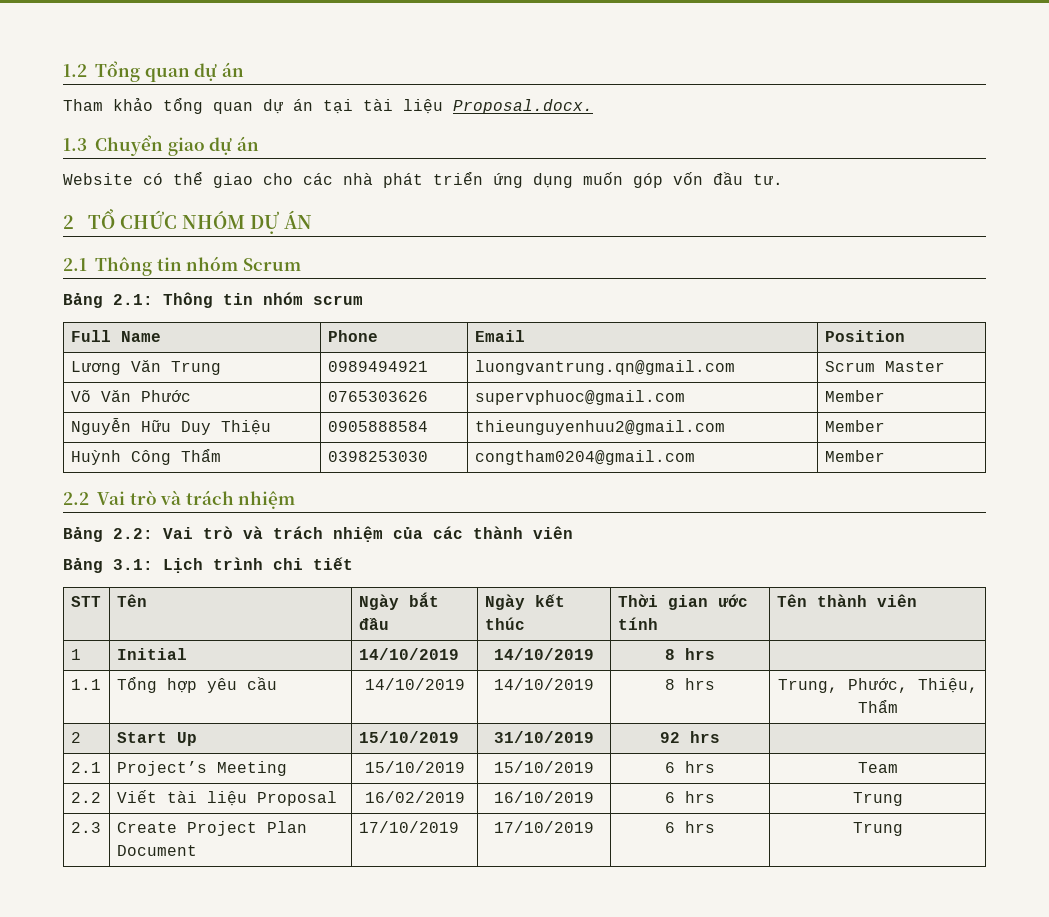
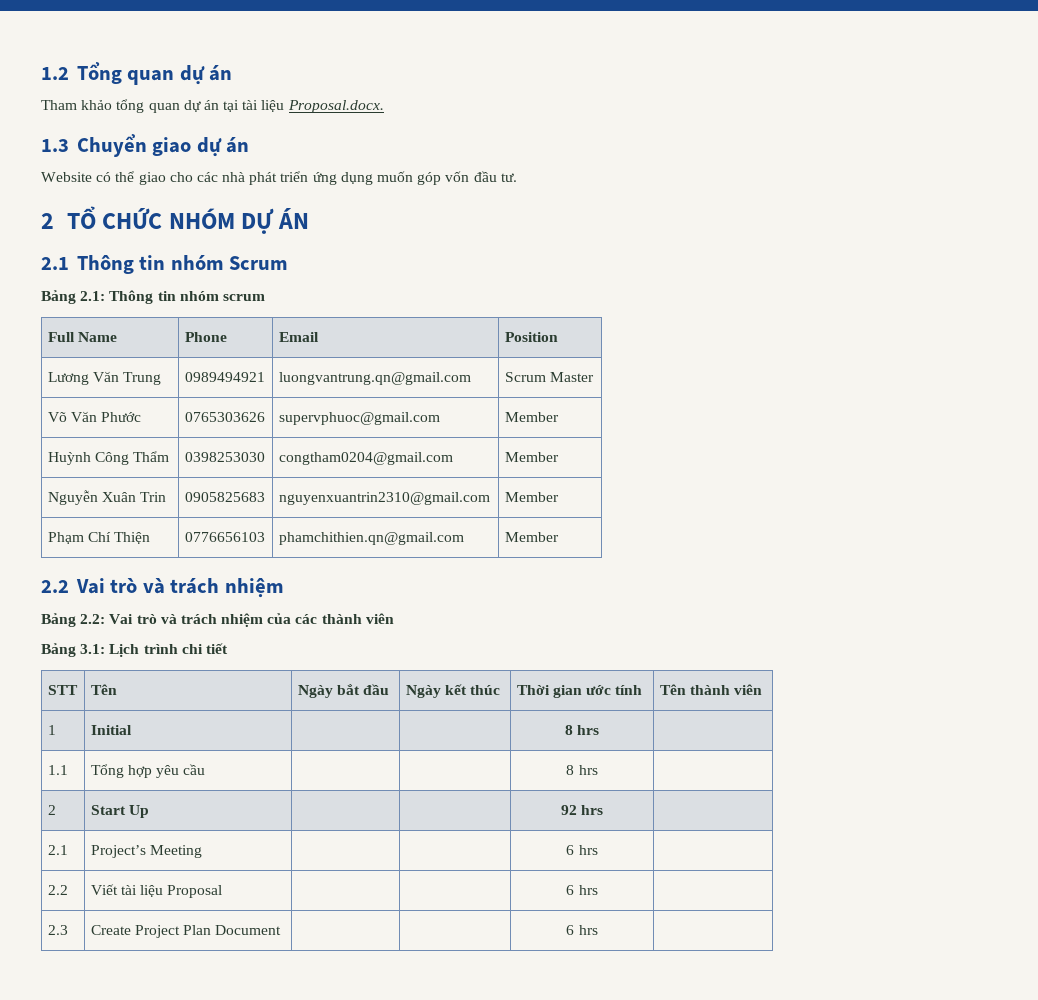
- Nguyễn Hữu Duy Thiệu | 0905888584 | thieunguyenhuu2@gmail.com | Member
+ Nguyễn Xuân Trin | 0905825683 | nguyenxuantrin2310@gmail.com | Member
+ Phạm Chí Thiện | 0776656103 | phamchithien.qn@gmail.com | Member
- 1 | Initial | 14/10/2019 | 14/10/2019 | 8 hrs |
+ 1 | Initial | | | 8 hrs |
- 1.1 | Tổng hợp yêu cầu | 14/10/2019 | 14/10/2019 | 8 hrs | Trung, Phước, Thiệu, Thẩm
+ 1.1 | Tổng hợp yêu cầu | | | 8 hrs |
- 2 | Start Up | 15/10/2019 | 31/10/2019 | 92 hrs |
+ 2 | Start Up | | | 92 hrs |
- 2.1 | Project’s Meeting | 15/10/2019 | 15/10/2019 | 6 hrs | Team
+ 2.1 | Project’s Meeting | | | 6 hrs |
- 2.2 | Viết tài liệu Proposal | 16/02/2019 | 16/10/2019 | 6 hrs | Trung
+ 2.2 | Viết tài liệu Proposal | | | 6 hrs |
- 2.3 | Create Project Plan Document | 17/10/2019 | 17/10/2019 | 6 hrs | Trung
+ 2.3 | Create Project Plan Document | | | 6 hrs |

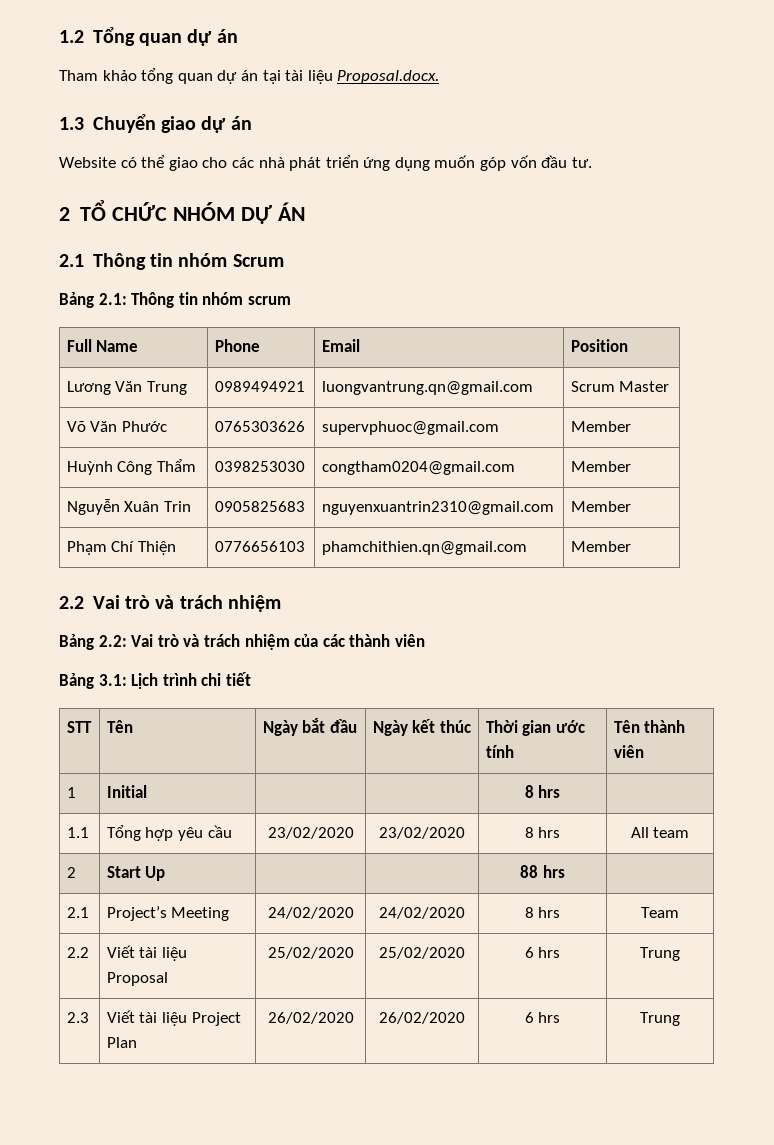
- 1.1 | Tổng hợp yêu cầu | | | 8 hrs |
+ 1.1 | Tổng hợp yêu cầu | 23/02/2020 | 23/02/2020 | 8 hrs | All team
- 2 | Start Up | | | 92 hrs |
+ 2 | Start Up | | | 88 hrs |
- 2.1 | Project’s Meeting | | | 6 hrs |
+ 2.1 | Project’s Meeting | 24/02/2020 | 24/02/2020 | 8 hrs | Team
- 2.2 | Viết tài liệu Proposal | | | 6 hrs |
+ 2.2 | Viết tài liệu Proposal | 25/02/2020 | 25/02/2020 | 6 hrs | Trung
- 2.3 | Create Project Plan Document | | | 6 hrs |
+ 2.3 | Viết tài liệu Project Plan | 26/02/2020 | 26/02/2020 | 6 hrs | Trung

